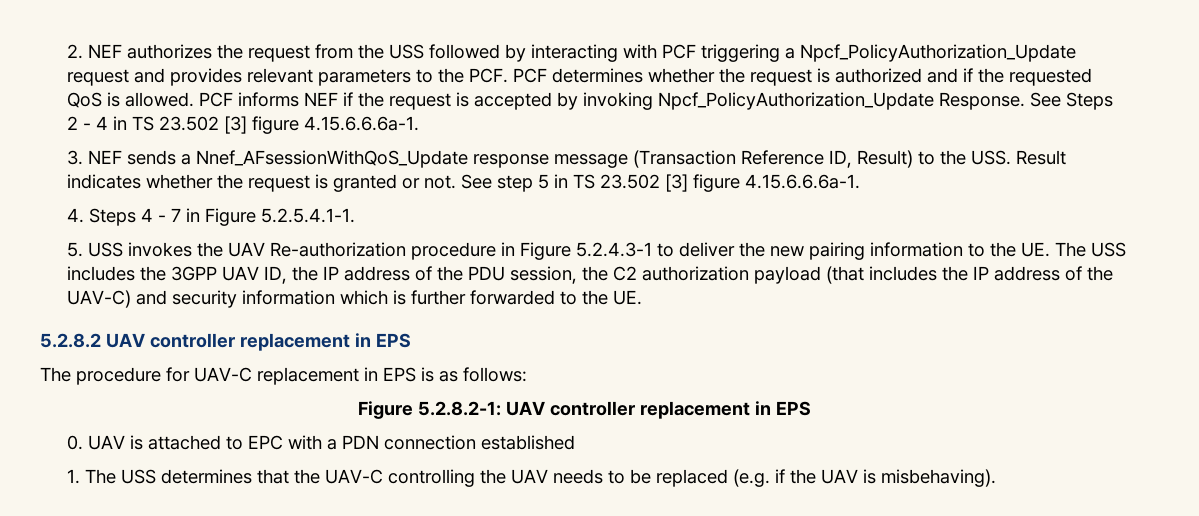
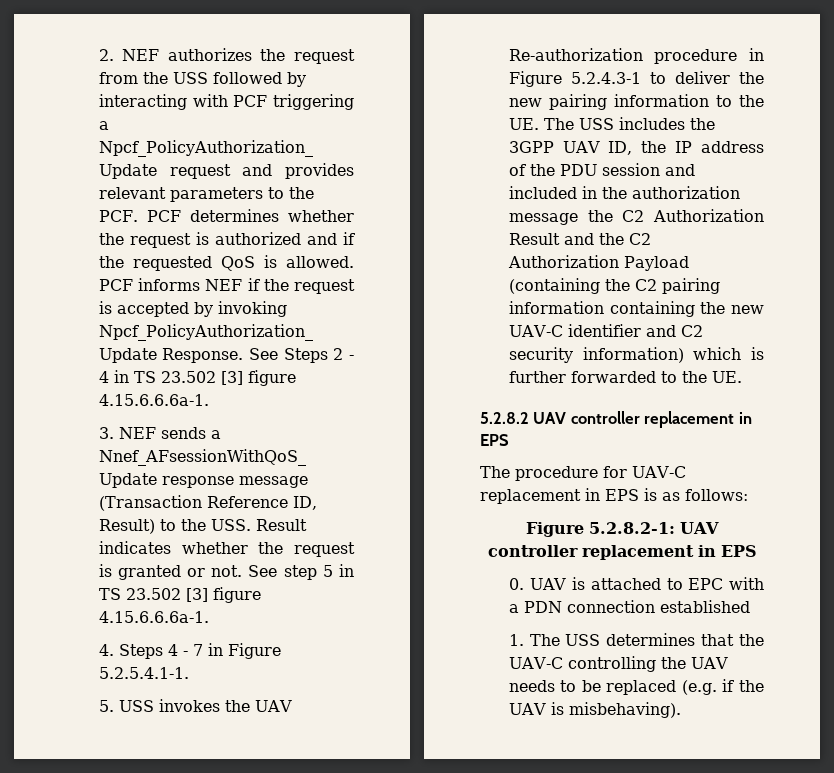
- 5. USS invokes the UAV Re-authorization procedure in Figure 5.2.4.3-1 to deliver the new pairing information to the UE. The USS includes the 3GPP UAV ID, the IP address of the PDU session, the C2 authorization payload (that includes the IP address of the UAV-C) and security information which is further forwarded to the UE.
+ 5. USS invokes the UAV Re-authorization procedure in Figure 5.2.4.3-1 to deliver the new pairing information to the UE. The USS includes the 3GPP UAV ID, the IP address of the PDU session and included in the authorization message the C2 Authorization Result and the C2 Authorization Payload (containing the C2 pairing information containing the new UAV-C identifier and C2 security information) which is further forwarded to the UE.

